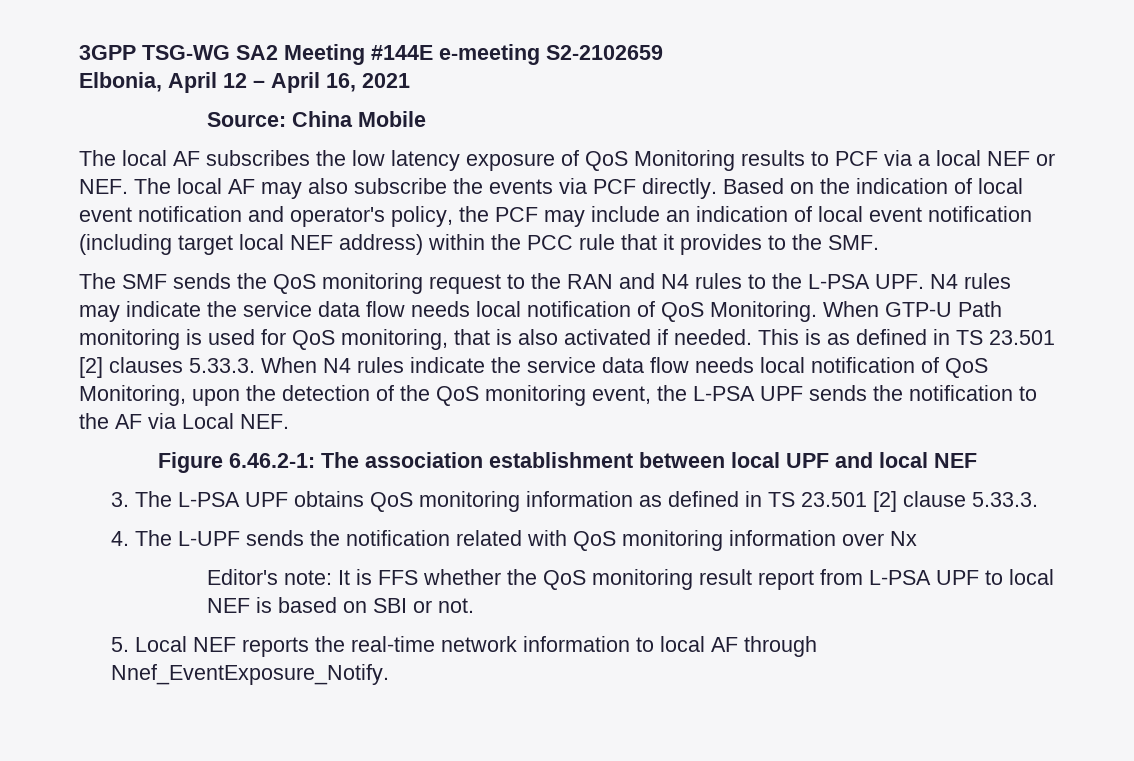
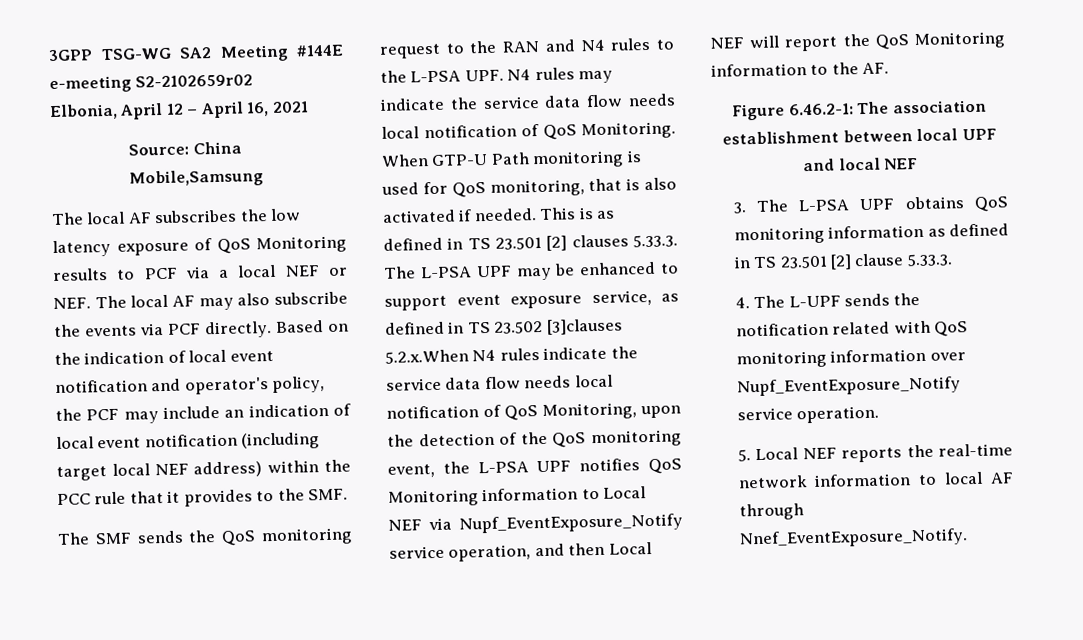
- 3GPP TSG-WG SA2 Meeting #144E e-meeting S2-2102659
+ 3GPP TSG-WG SA2 Meeting #144E e-meeting S2-2102659r02
- Source: China Mobile
+ Source: China Mobile,Samsung
- This is as defined in TS 23.501 [2] clauses 5.33.3. When N4 rules indicate the service data flow needs local notification of QoS Monitoring, upon the detection of the QoS monitoring event, the L-PSA UPF sends the notification to the AF via Local NEF.
+ This is as defined in TS 23.501 [2] clauses 5.33.3. The L-PSA UPF may be enhanced to support event exposure service, as defined in TS 23.502 [3]clauses 5.2.x.When N4 rules indicate the service data flow needs local notification of QoS Monitoring, upon the detection of the QoS monitoring event, the L-PSA UPF notifies QoS Monitoring information to Local NEF via Nupf_EventExposure_Notify service operation, and then Local NEF will report the QoS Monitoring information to the AF.
- 4. The L-UPF sends the notification related with QoS monitoring information over Nx
- Editor's note: It is FFS whether the QoS monitoring result report from L-PSA UPF to local NEF is based on SBI or not.
+ 4. The L-UPF sends the notification related with QoS monitoring information over Nupf_EventExposure_Notify service operation.

